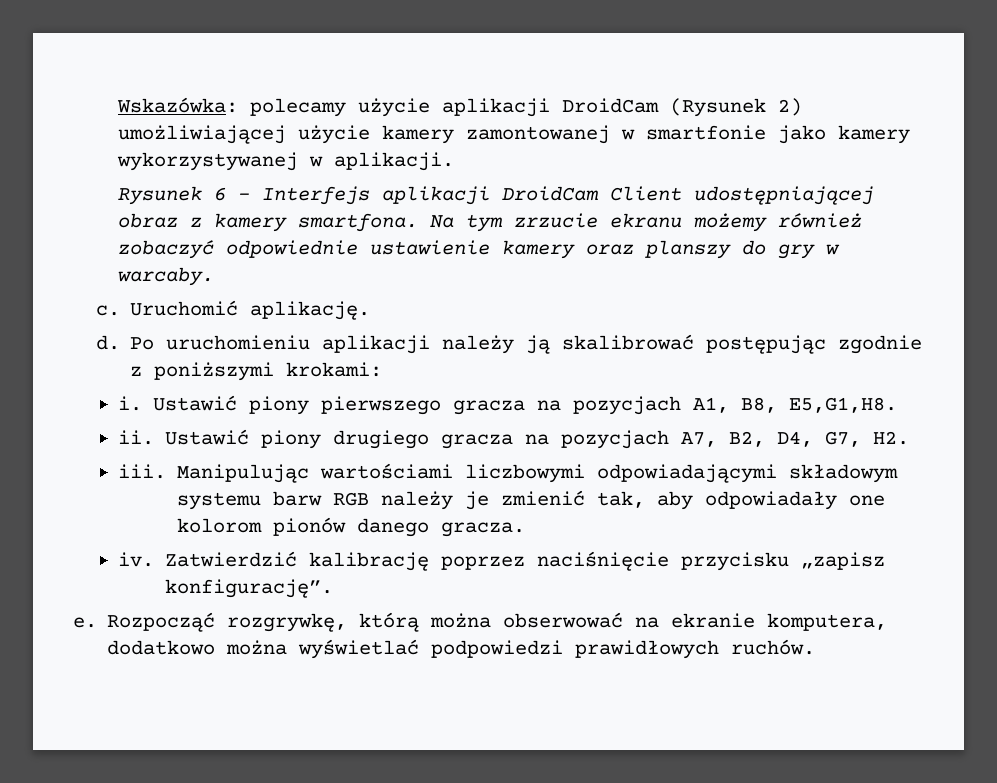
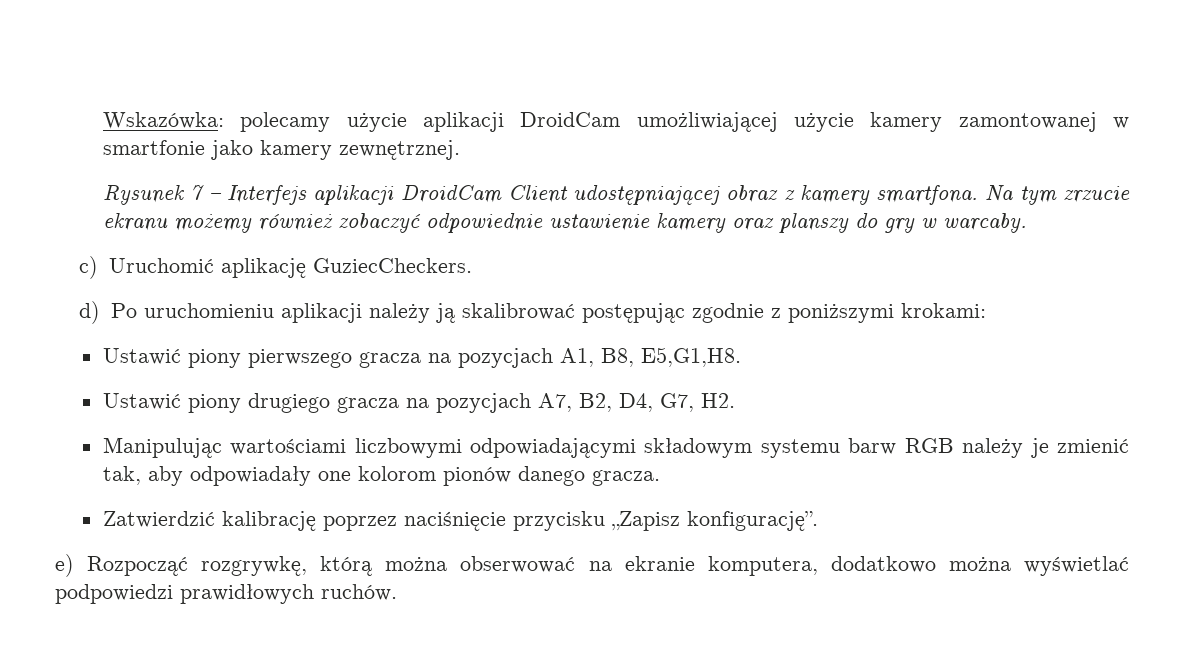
- Wskazówka: polecamy użycie aplikacji DroidCam (Rysunek 2) umożliwiającej użycie kamery zamontowanej w smartfonie jako kamery wykorzystywanej w aplikacji.
+ Wskazówka: polecamy użycie aplikacji DroidCam umożliwiającej użycie kamery zamontowanej w smartfonie jako kamery zewnętrznej.
- Rysunek 6 – Interfejs aplikacji DroidCam Client udostępniającej obraz z kamery smartfona.
+ Rysunek 7 – Interfejs aplikacji DroidCam Client udostępniającej obraz z kamery smartfona.
- c. Uruchomić aplikację.
- d. Po uruchomieniu aplikacji należy ją skalibrować postępując zgodnie z poniższymi krokami:
+ c) Uruchomić aplikację GuziecCheckers.
+ d) Po uruchomieniu aplikacji należy ją skalibrować postępując zgodnie z poniższymi krokami:
- i.
- ii.
- iii.
- iv. Zatwierdzić kalibrację poprzez naciśnięcie przycisku „zapisz konfigurację”.
+ Zatwierdzić kalibrację poprzez naciśnięcie przycisku „Zapisz konfigurację”.
- e. Rozpocząć rozgrywkę, którą można obserwować na ekranie komputera, dodatkowo można wyświetlać podpowiedzi prawidłowych ruchów.
+ e) Rozpocząć rozgrywkę, którą można obserwować na ekranie komputera, dodatkowo można wyświetlać podpowiedzi prawidłowych ruchów.

